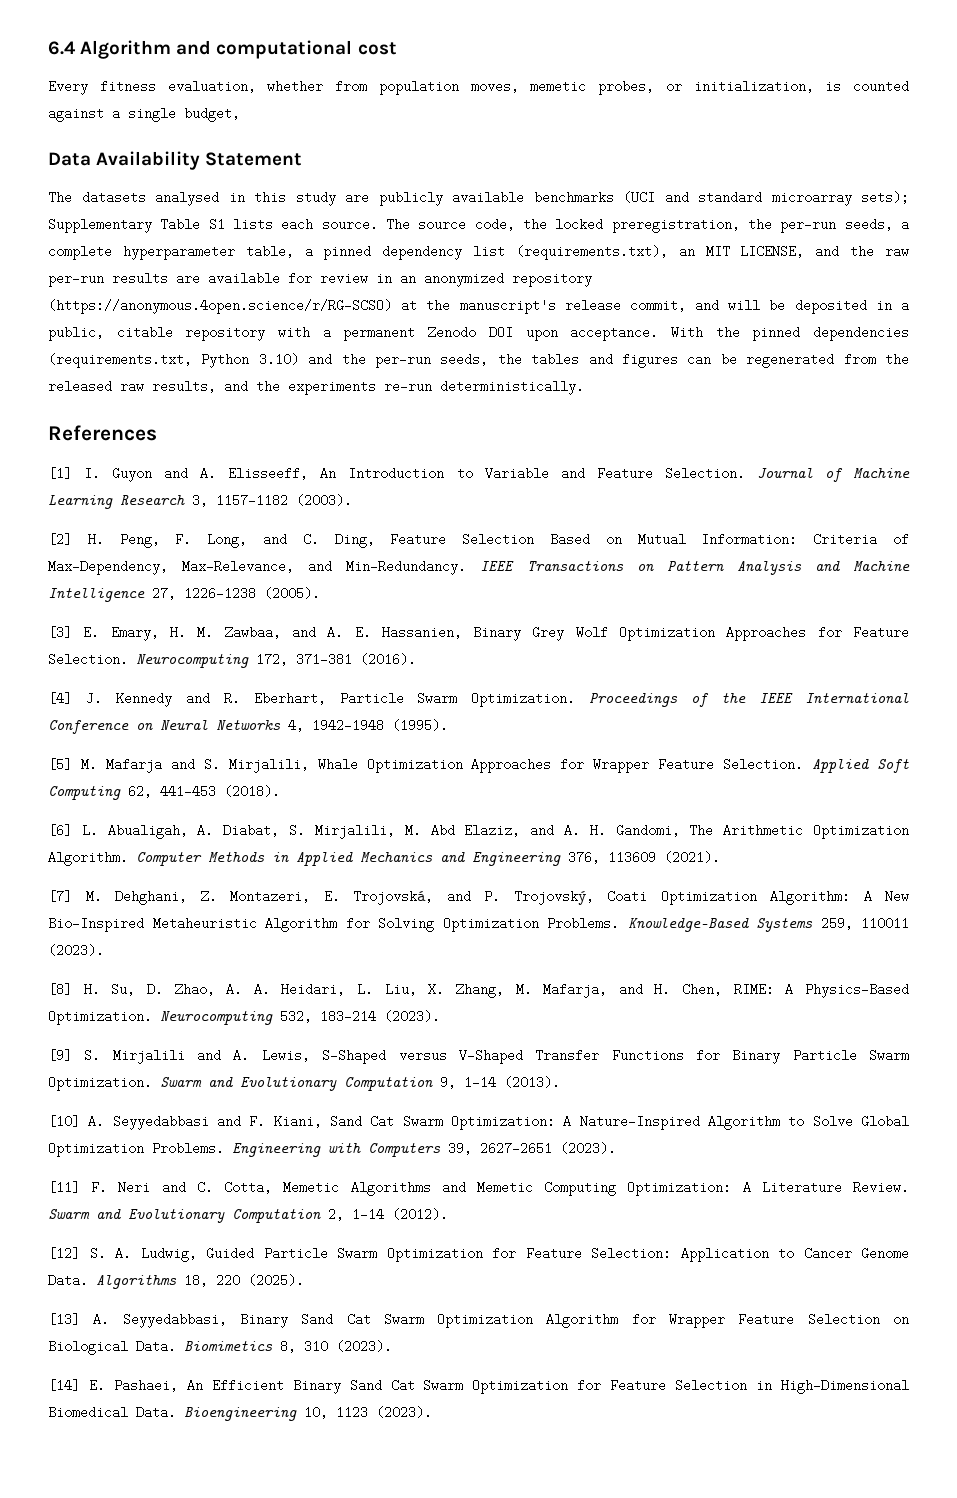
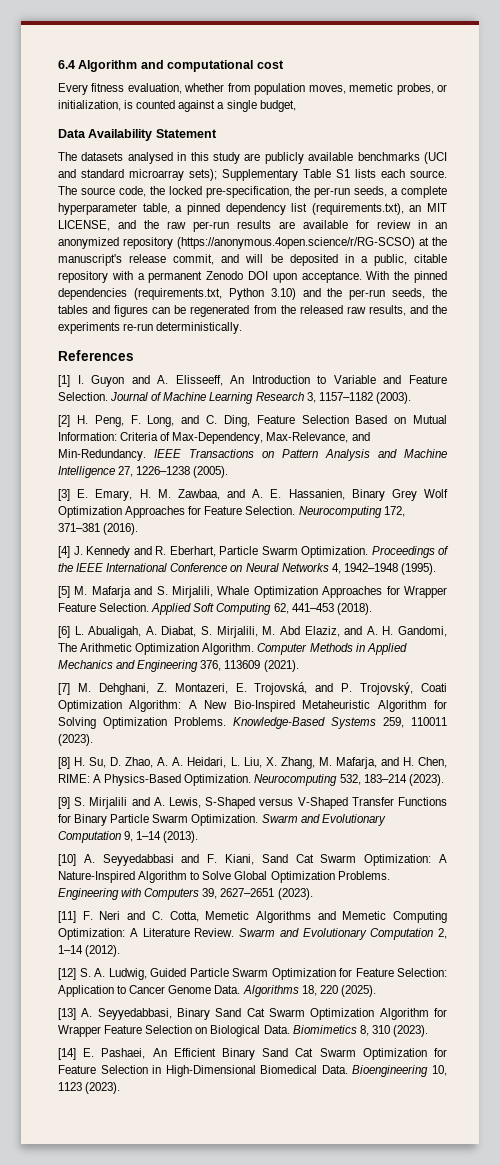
- The source code, the locked preregistration, the per-run seeds, a complete hyperparameter table, a pinned dependency list (requirements.txt), an MIT LICENSE, and the raw per-run results are available for review in an anonymized repository (https://anonymous.4open.science/r/RG-SCSO) at the manuscript's release commit, and will be deposited in a public, citable repository with a permanent Zenodo DOI upon acceptance.
+ The source code, the locked pre-specification, the per-run seeds, a complete hyperparameter table, a pinned dependency list (requirements.txt), an MIT LICENSE, and the raw per-run results are available for review in an anonymized repository (https://anonymous.4open.science/r/RG-SCSO) at the manuscript's release commit, and will be deposited in a public, citable repository with a permanent Zenodo DOI upon acceptance.

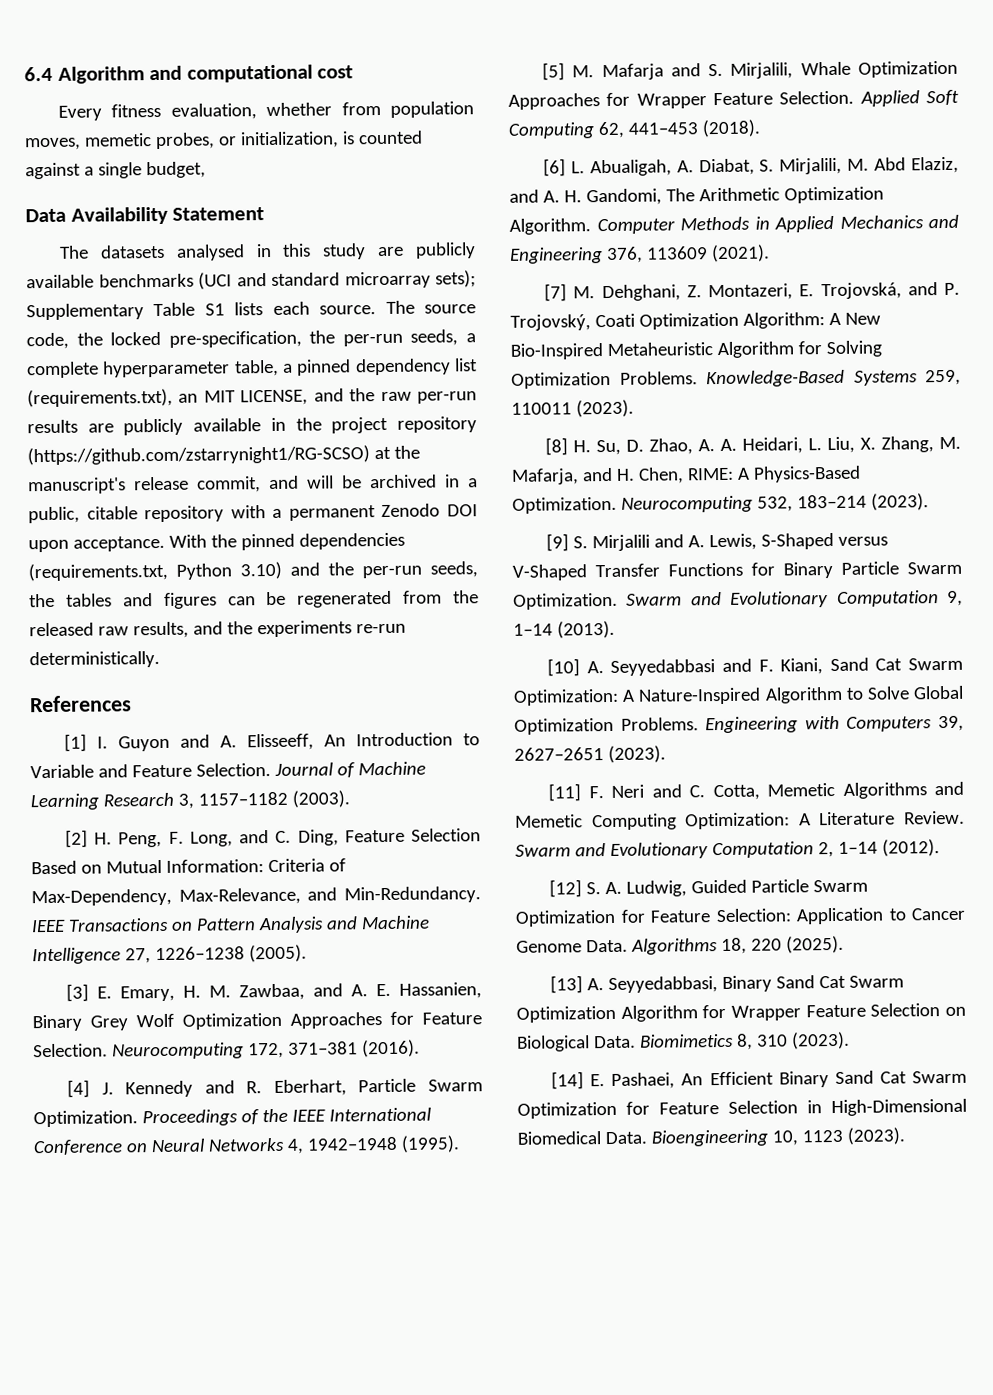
- The source code, the locked pre-specification, the per-run seeds, a complete hyperparameter table, a pinned dependency list (requirements.txt), an MIT LICENSE, and the raw per-run results are available for review in an anonymized repository (https://anonymous.4open.science/r/RG-SCSO) at the manuscript's release commit, and will be deposited in a public, citable repository with a permanent Zenodo DOI upon acceptance.
+ The source code, the locked pre-specification, the per-run seeds, a complete hyperparameter table, a pinned dependency list (requirements.txt), an MIT LICENSE, and the raw per-run results are publicly available in the project repository (https://github.com/zstarrynight1/RG-SCSO) at the manuscript's release commit, and will be archived in a public, citable repository with a permanent Zenodo DOI upon acceptance.

